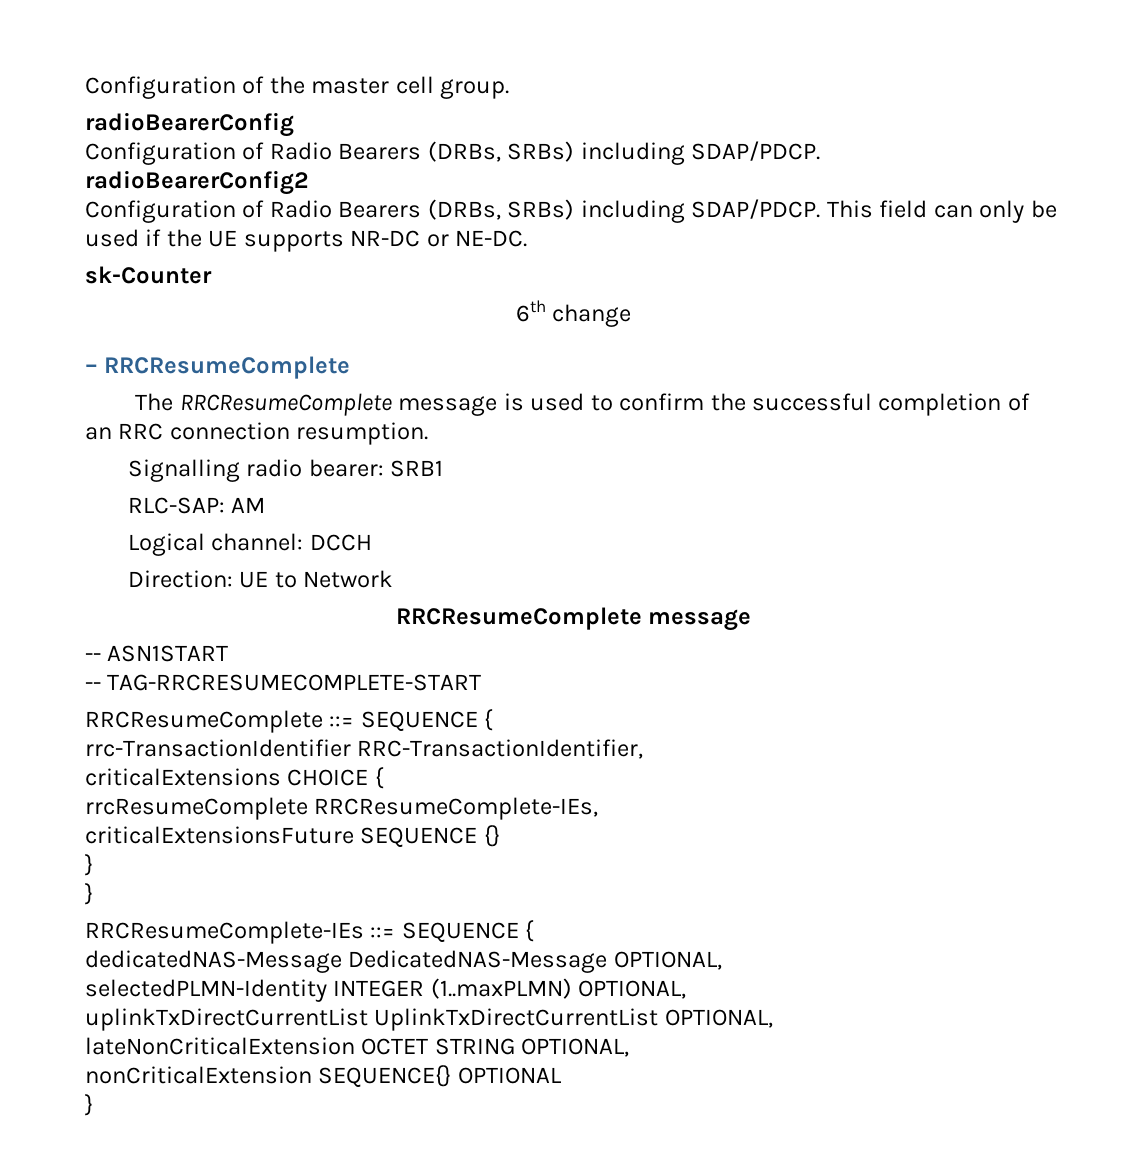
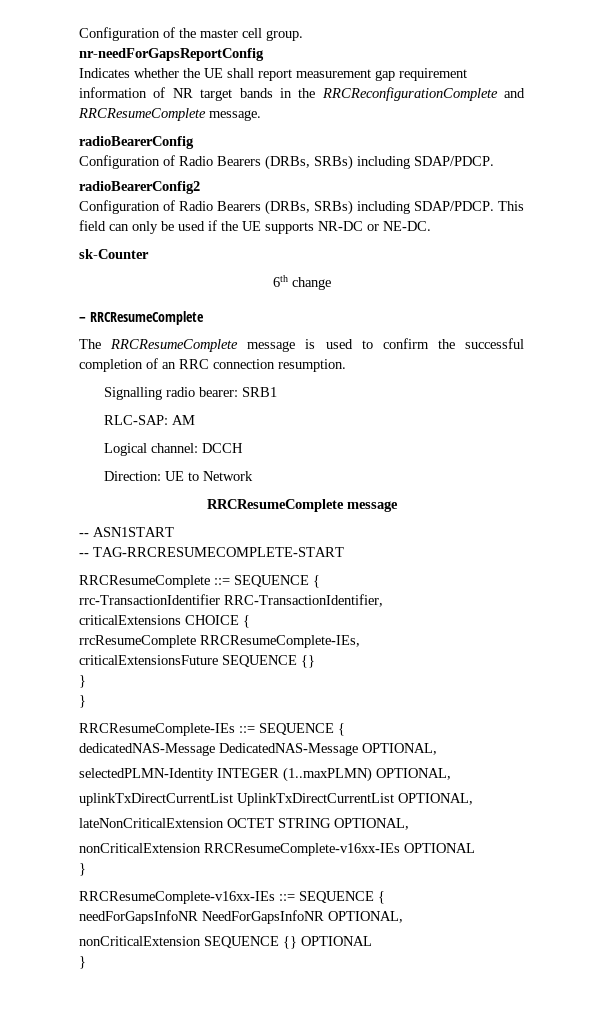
+ nr-needForGapsReportConfig
+ Indicates whether the UE shall report measurement gap requirement information of NR target bands in the RRCReconfigurationComplete and RRCResumeComplete message.
- nonCriticalExtension SEQUENCE{} OPTIONAL
+ nonCriticalExtension RRCResumeComplete-v16xx-IEs OPTIONAL
+ }
+ RRCResumeComplete-v16xx-IEs ::= SEQUENCE {
+ needForGapsInfoNR NeedForGapsInfoNR OPTIONAL,
+ nonCriticalExtension SEQUENCE {} OPTIONAL

